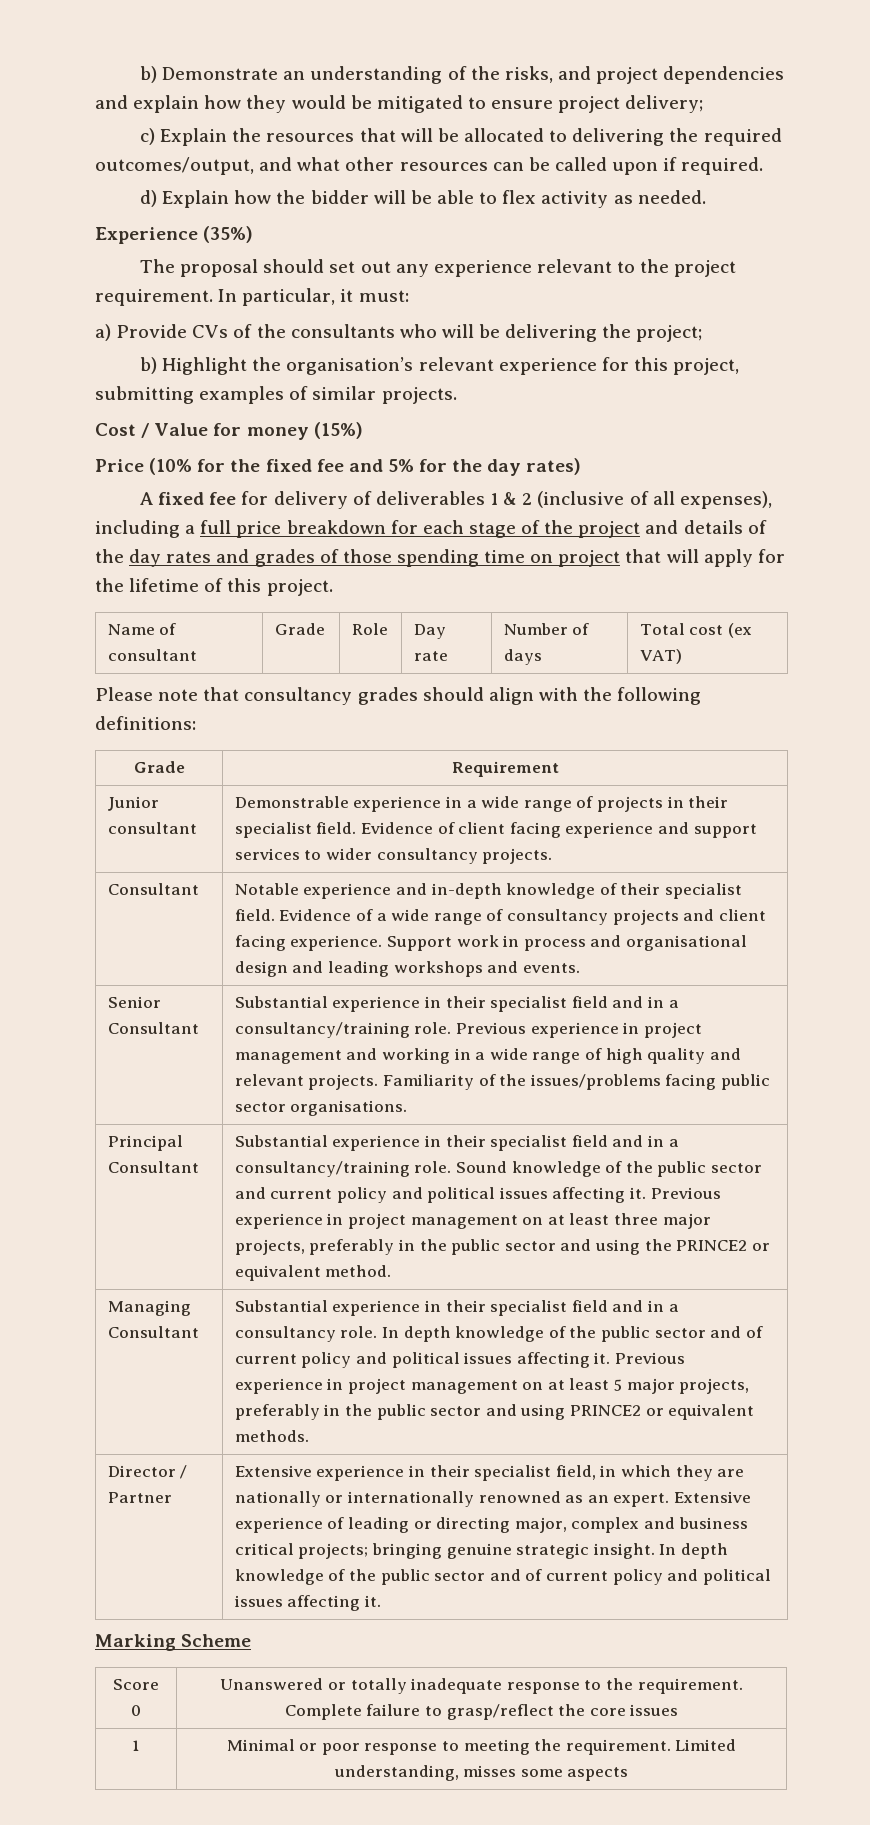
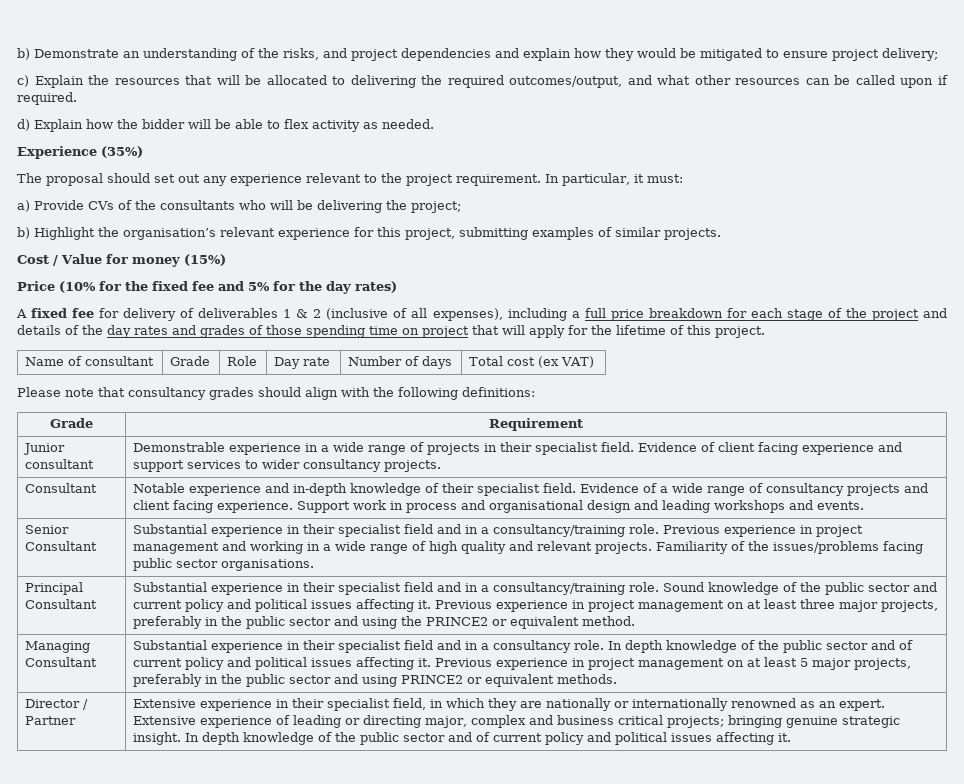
- Marking Scheme
- Score 0 | Unanswered or totally inadequate response to the requirement. Complete failure to grasp/reflect the core issues
- 1 | Minimal or poor response to meeting the requirement. Limited understanding, misses some aspects

